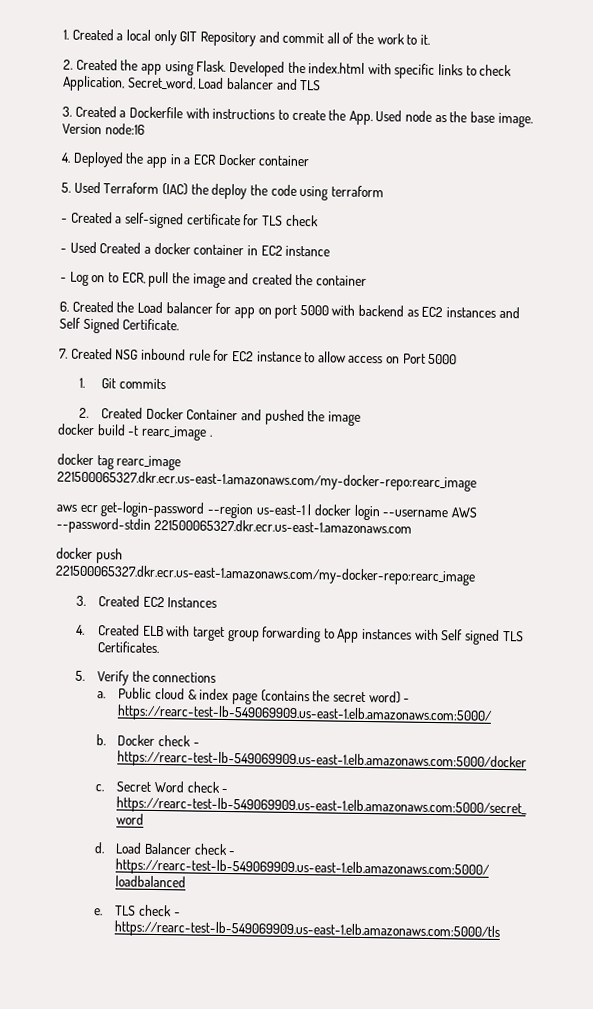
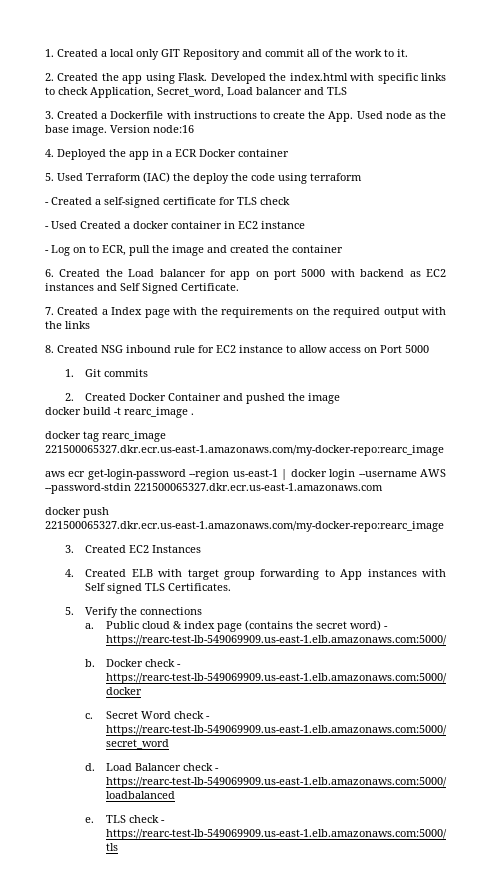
- 7. Created NSG inbound rule for EC2 instance to allow access on Port 5000
+ 7. Created a Index page with the requirements on the required output with the links
+ 8. Created NSG inbound rule for EC2 instance to allow access on Port 5000

